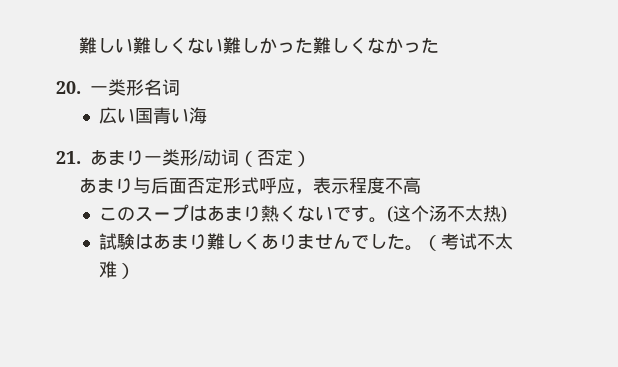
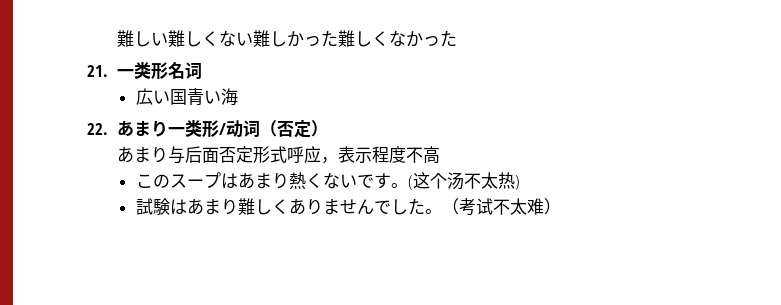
- 20.一类形名词
+ 21.一类形名词
- 21.あまり一类形/动词（否定）
+ 22.あまり一类形/动词（否定）

